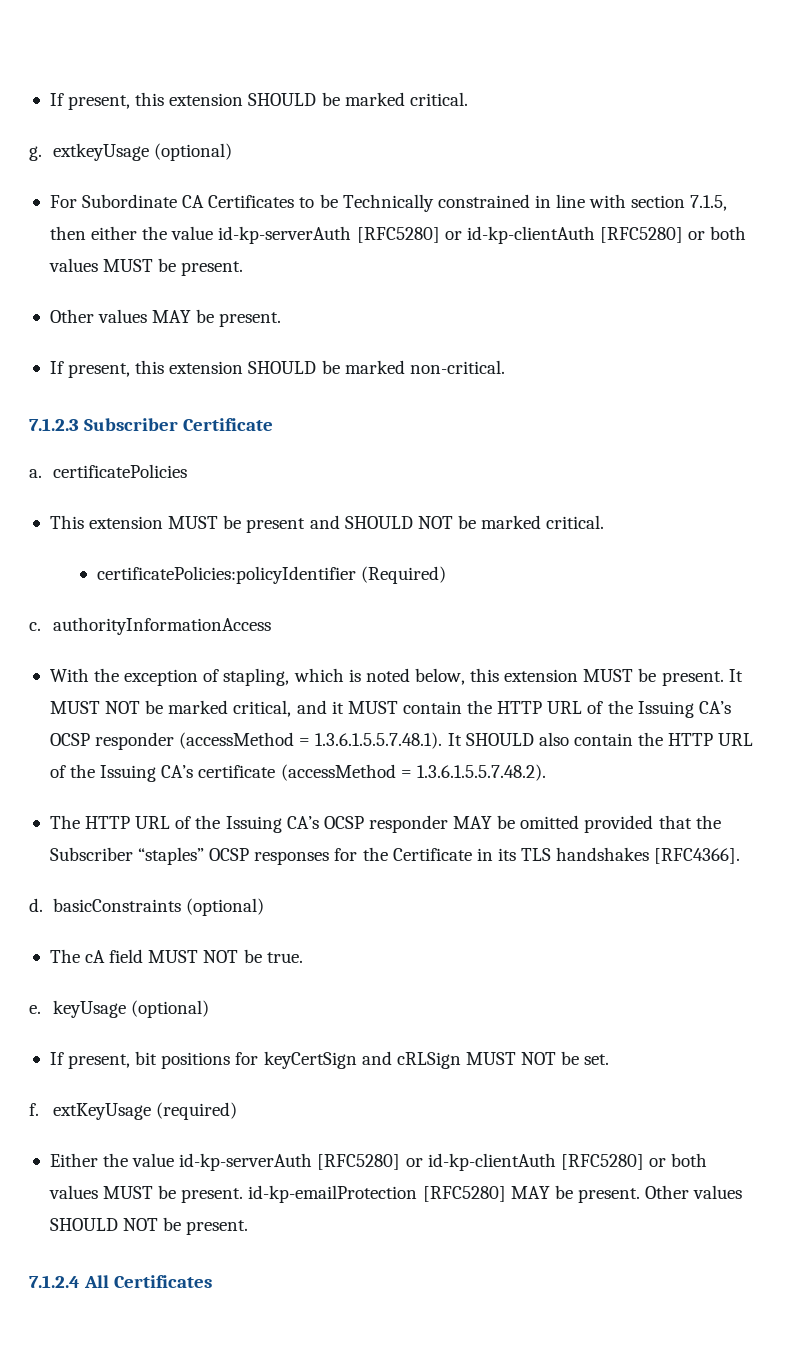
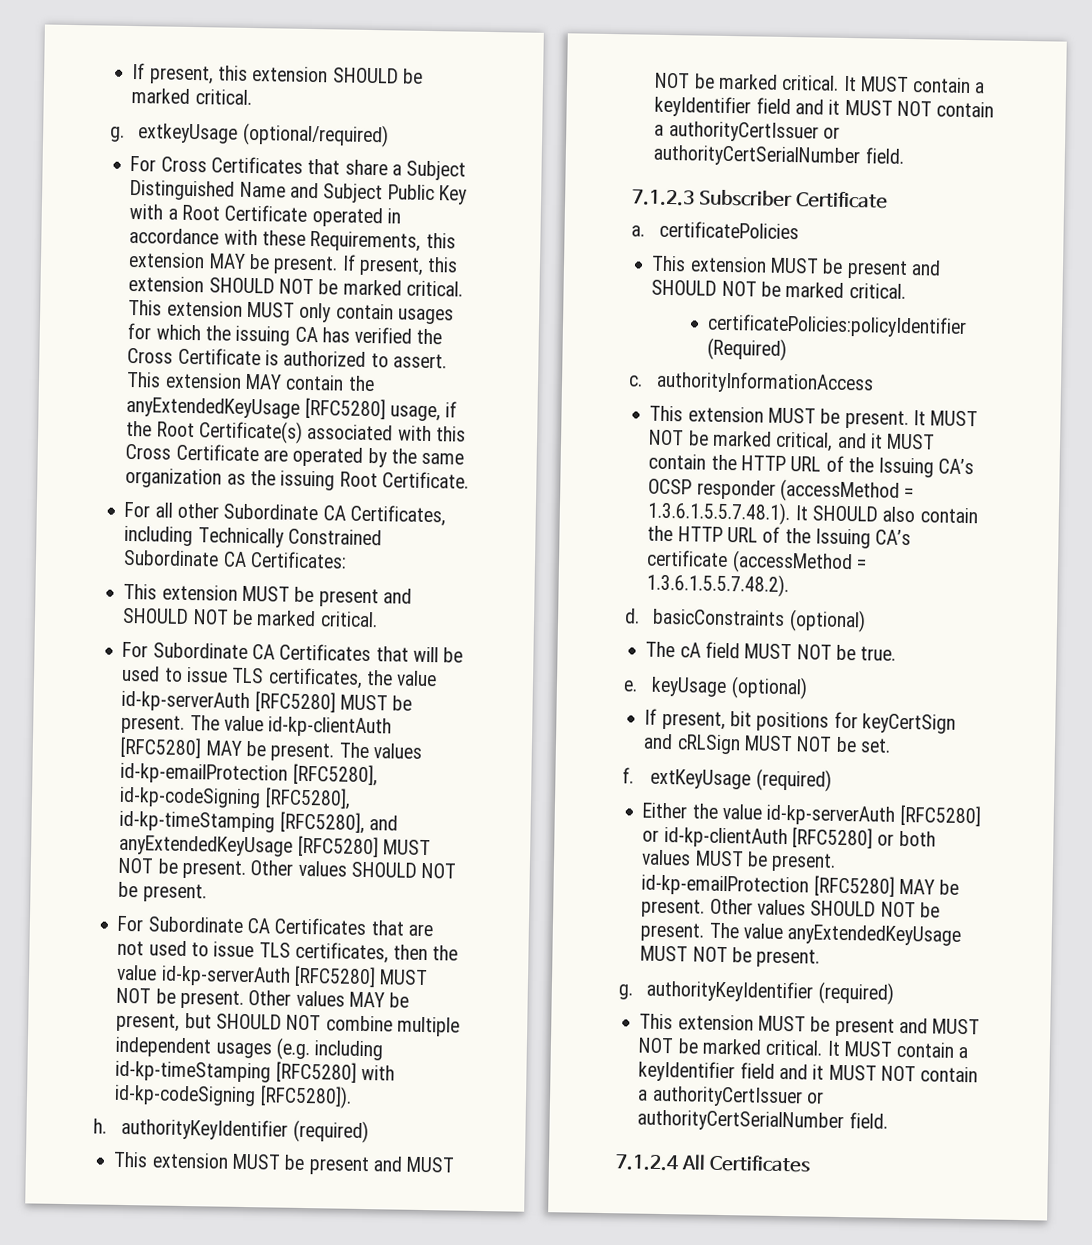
- g. extkeyUsage (optional)
- For Subordinate CA Certificates to be Technically constrained in line with section 7.1.5, then either the value id-kp-serverAuth [RFC5280] or id-kp-clientAuth [RFC5280] or both values MUST be present.
- Other values MAY be present.
- If present, this extension SHOULD be marked non-critical.
+ g. extkeyUsage (optional/required)
+ For Cross Certificates that share a Subject Distinguished Name and Subject Public Key with a Root Certificate operated in accordance with these Requirements, this extension MAY be present. If present, this extension SHOULD NOT be marked critical. This extension MUST only contain usages for which the issuing CA has verified the Cross Certificate is authorized to assert. This extension MAY contain the anyExtendedKeyUsage [RFC5280] usage, if the Root Certificate(s) associated with this Cross Certificate are operated by the same organization as the issuing Root Certificate.
+ For all other Subordinate CA Certificates, including Technically Constrained Subordinate CA Certificates:
+ This extension MUST be present and SHOULD NOT be marked critical.
+ For Subordinate CA Certificates that will be used to issue TLS certificates, the value id-kp-serverAuth [RFC5280] MUST be present. The value id-kp-clientAuth [RFC5280] MAY be present. The values id-kp-emailProtection [RFC5280], id-kp-codeSigning [RFC5280], id-kp-timeStamping [RFC5280], and anyExtendedKeyUsage [RFC5280] MUST NOT be present. Other values SHOULD NOT be present.
+ For Subordinate CA Certificates that are not used to issue TLS certificates, then the value id-kp-serverAuth [RFC5280] MUST NOT be present. Other values MAY be present, but SHOULD NOT combine multiple independent usages (e.g. including id-kp-timeStamping [RFC5280] with id-kp-codeSigning [RFC5280]).
+ h. authorityKeyIdentifier (required)
+ This extension MUST be present and MUST NOT be marked critical. It MUST contain a keyIdentifier field and it MUST NOT contain a authorityCertIssuer or authorityCertSerialNumber field.
- With the exception of stapling, which is noted below, this extension MUST be present.
+ This extension MUST be present.
- The HTTP URL of the Issuing CA’s OCSP responder MAY be omitted provided that the Subscriber “staples” OCSP responses for the Certificate in its TLS handshakes [RFC4366].
+ The value anyExtendedKeyUsage MUST NOT be present.
+ g. authorityKeyIdentifier (required)
+ This extension MUST be present and MUST NOT be marked critical. It MUST contain a keyIdentifier field and it MUST NOT contain a authorityCertIssuer or authorityCertSerialNumber field.

